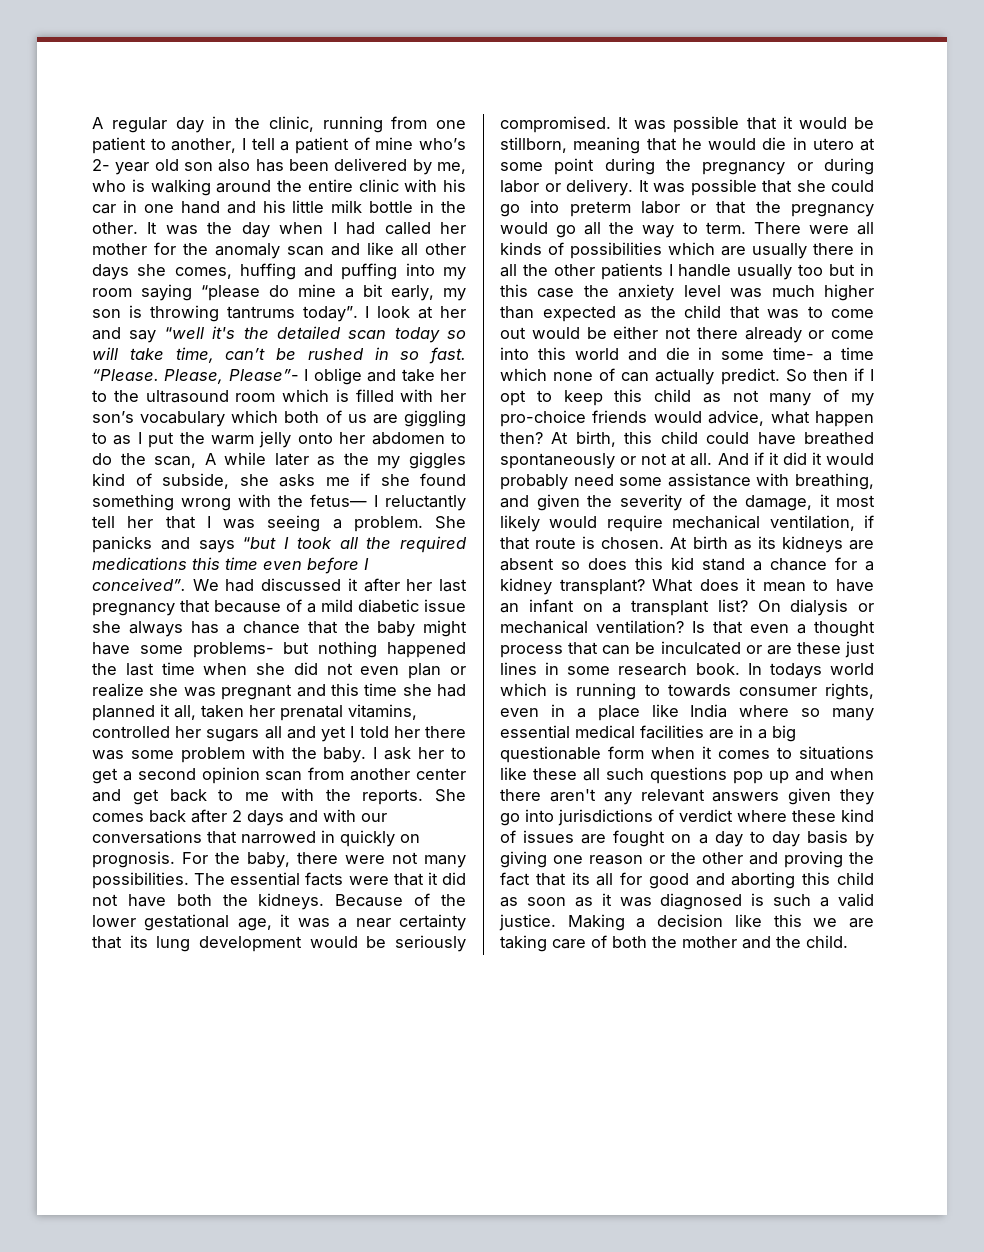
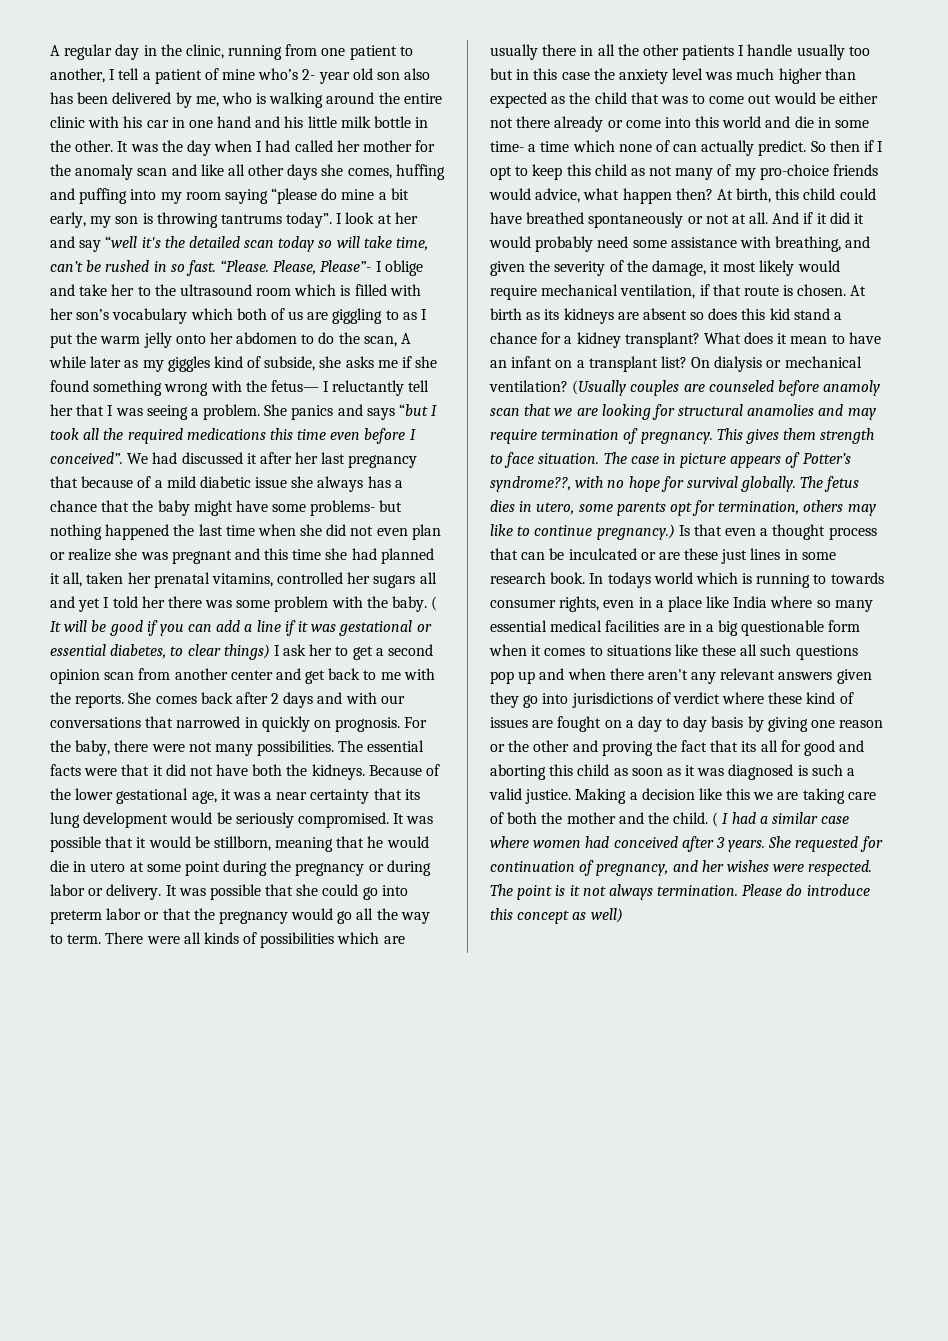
- Please, Please”- I oblige and take her to the ultrasound room which is filled with her son’s vocabulary which both of us are giggling to as I put the warm jelly onto her abdomen to do the scan, A while later as the my giggles kind of subside, she asks me if she found something wrong with the fetus— I reluctantly tell her that I was seeing a problem.
+ Please, Please”- I oblige and take her to the ultrasound room which is filled with her son’s vocabulary which both of us are giggling to as I put the warm jelly onto her abdomen to do the scan, A while later as my giggles kind of subside, she asks me if she found something wrong with the fetus— I reluctantly tell her that I was seeing a problem.
- She panicks and says “but I took all the required medications this time even before I conceived”.
+ She panics and says “but I took all the required medications this time even before I conceived”.
- I ask her to get a second opinion scan from another center and get back to me with the reports.
+ ( It will be good if you can add a line if it was gestational or essential diabetes, to clear things) I ask her to get a second opinion scan from another center and get back to me with the reports.
+ (Usually couples are counseled before anamoly scan that we are looking for structural anamolies and may require termination of pregnancy. This gives them strength to face situation. The case in picture appears of Potter’s syndrome??, with no hope for survival globally. The fetus dies in utero, some parents opt for termination, others may like to continue pregnancy.)
+ ( I had a similar case where women had conceived after 3 years. She requested for continuation of pregnancy, and her wishes were respected. The point is it not always termination. Please do introduce this concept as well)

